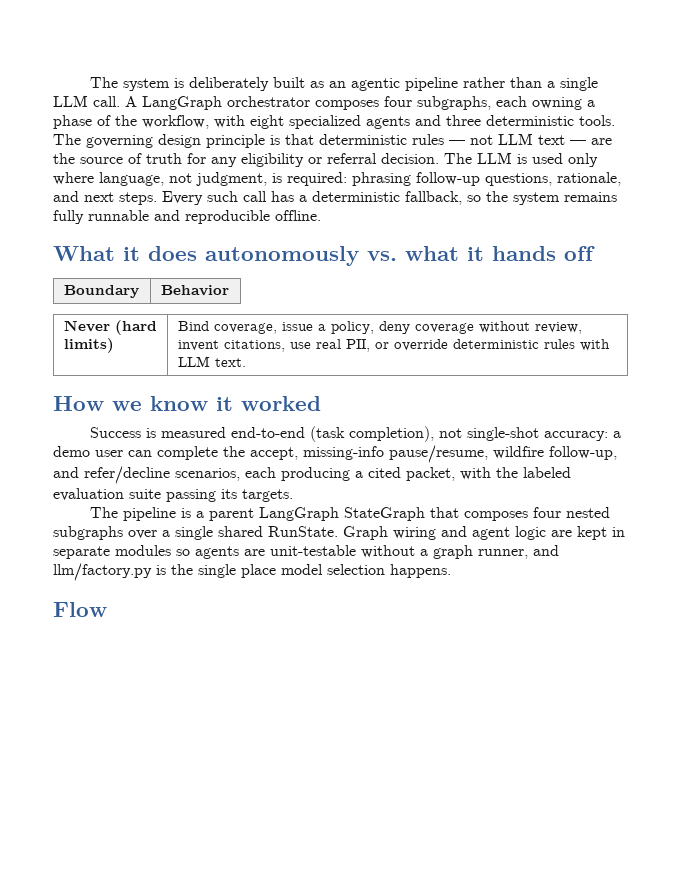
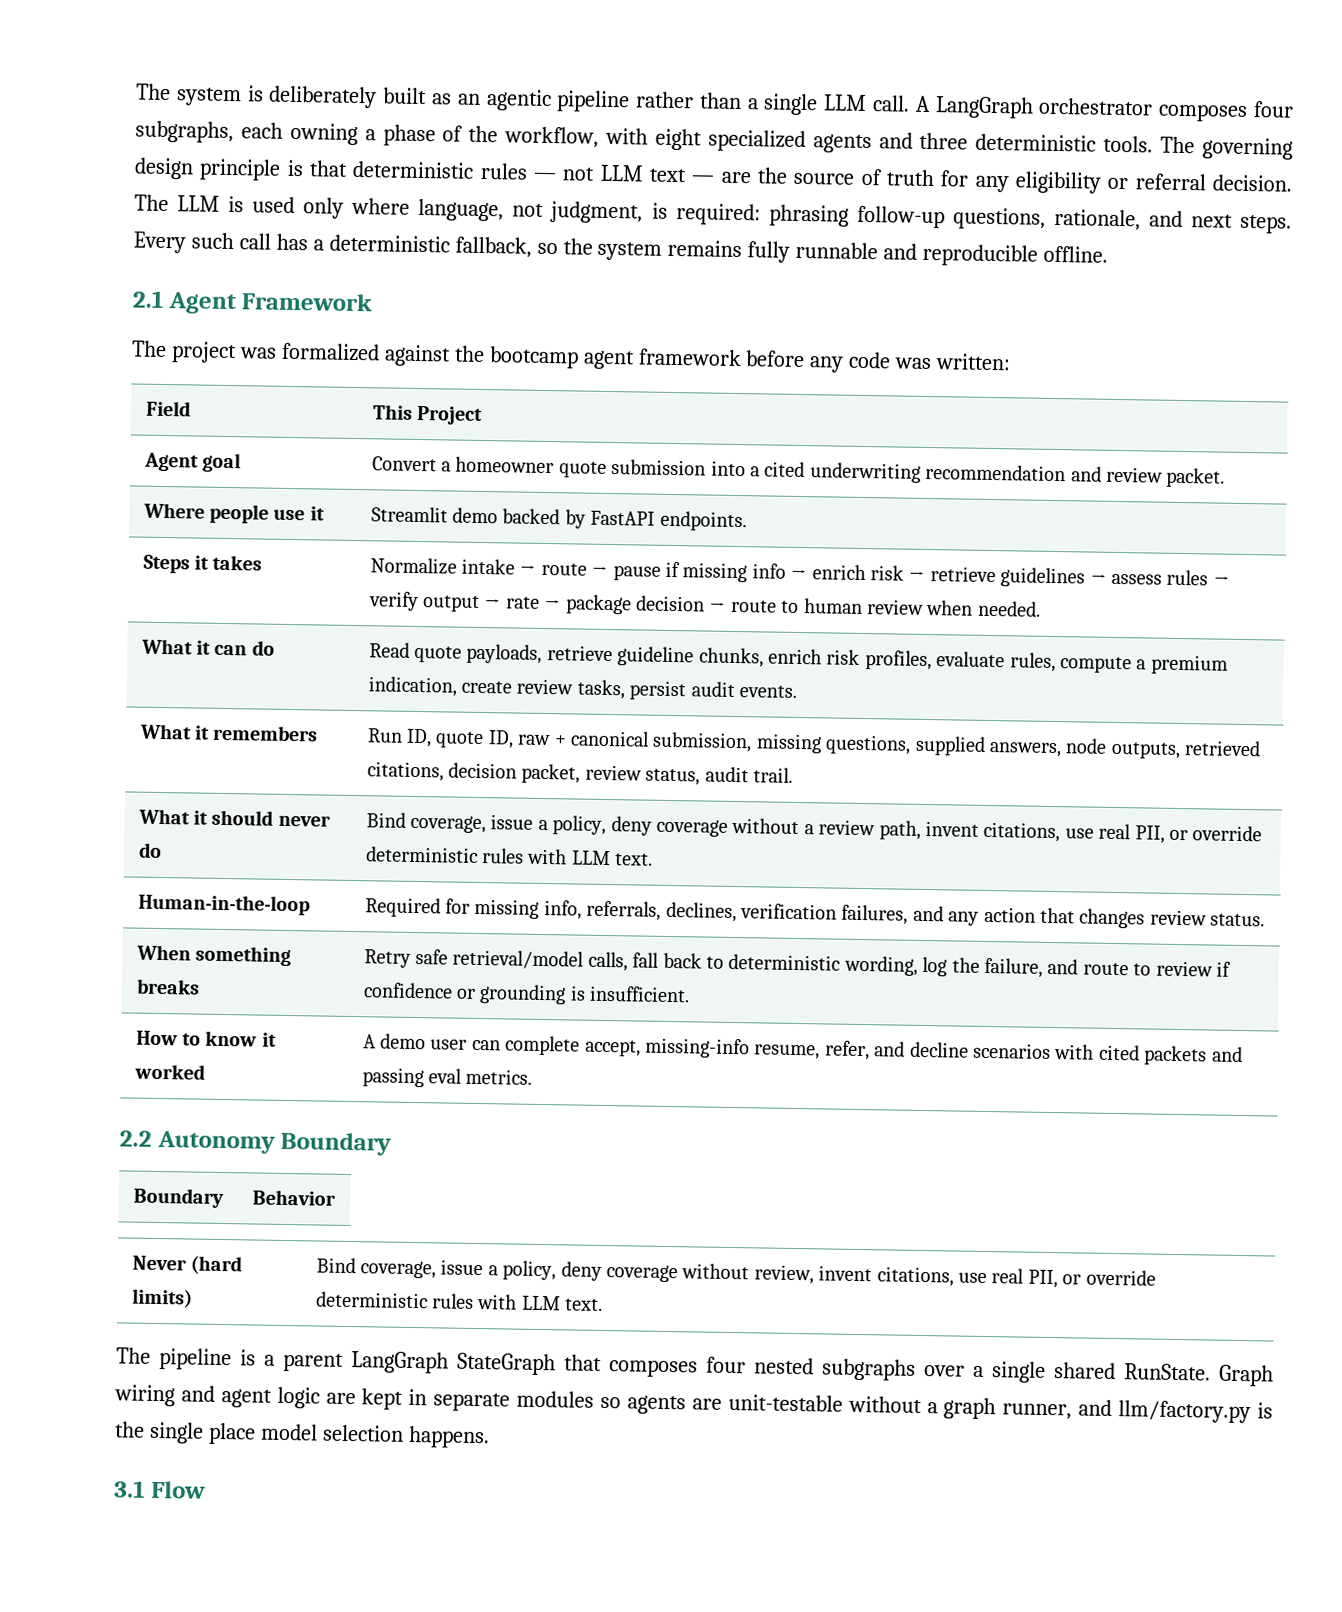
- What it does autonomously vs. what it hands off
+ 2.1 Agent Framework
+ The project was formalized against the bootcamp agent framework before any code was written:
+ Field | This Project
+ Agent goal | Convert a homeowner quote submission into a cited underwriting recommendation and review packet.
+ Where people use it | Streamlit demo backed by FastAPI endpoints.
+ Steps it takes | Normalize intake → route → pause if missing info → enrich risk → retrieve guidelines → assess rules → verify output → rate → package decision → route to human review when needed.
+ What it can do | Read quote payloads, retrieve guideline chunks, enrich risk profiles, evaluate rules, compute a premium indication, create review tasks, persist audit events.
+ What it remembers | Run ID, quote ID, raw + canonical submission, missing questions, supplied answers, node outputs, retrieved citations, decision packet, review status, audit trail.
+ What it should never do | Bind coverage, issue a policy, deny coverage without a review path, invent citations, use real PII, or override deterministic rules with LLM text.
+ Human-in-the-loop | Required for missing info, referrals, declines, verification failures, and any action that changes review status.
+ When something breaks | Retry safe retrieval/model calls, fall back to deterministic wording, log the failure, and route to review if confidence or grounding is insufficient.
+ How to know it worked | A demo user can complete accept, missing-info resume, refer, and decline scenarios with cited packets and passing eval metrics.
+ 2.2 Autonomy Boundary
- How we know it worked
- Success is measured end-to-end (task completion), not single-shot accuracy: a demo user can complete the accept, missing-info pause/resume, wildfire follow-up, and refer/decline scenarios, each producing a cited packet, with the labeled evaluation suite passing its targets.
- Flow
+ 3.1 Flow

